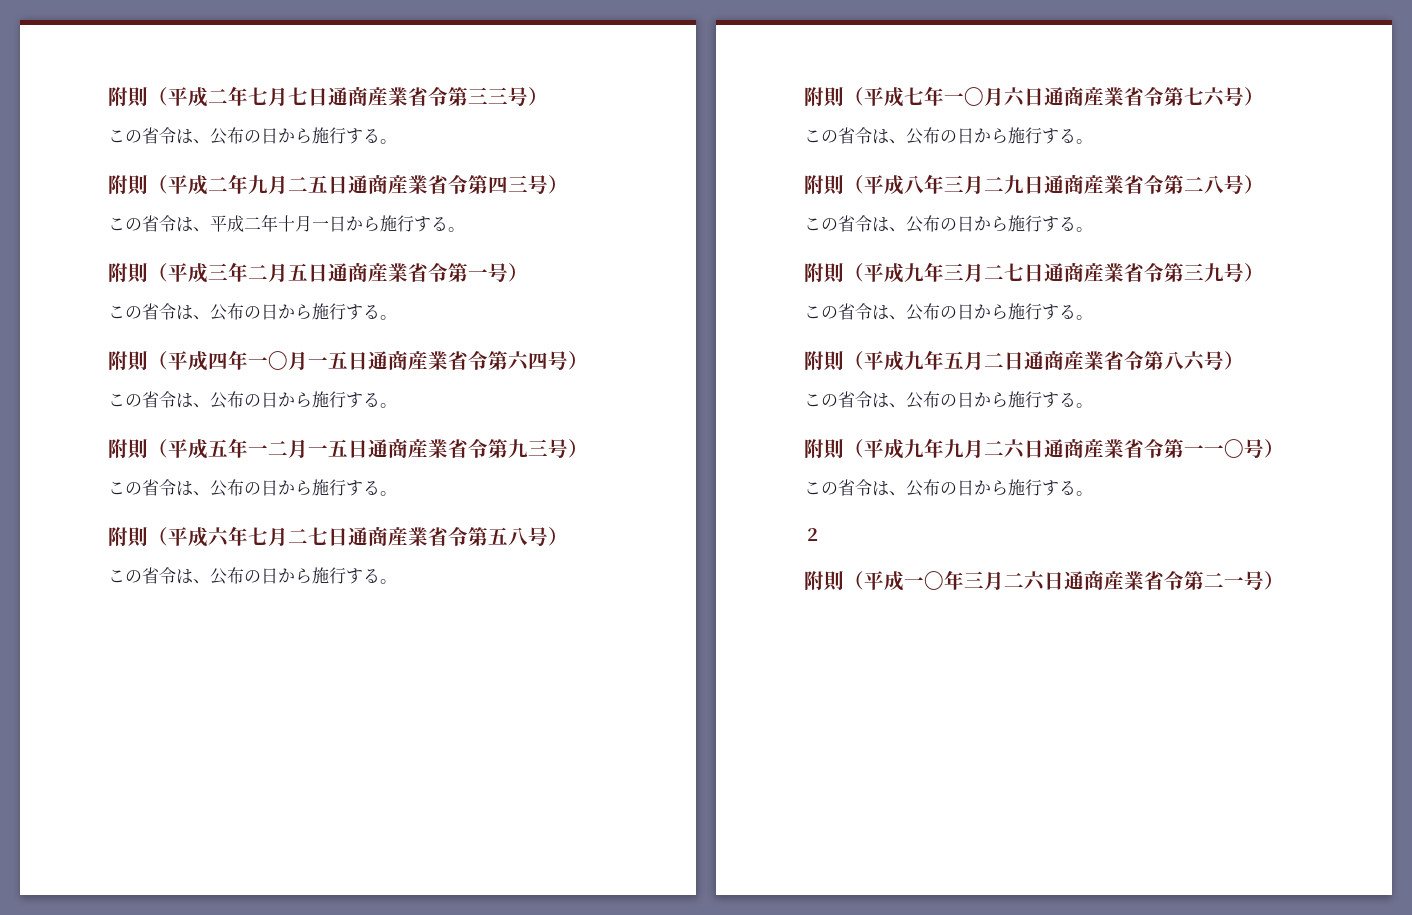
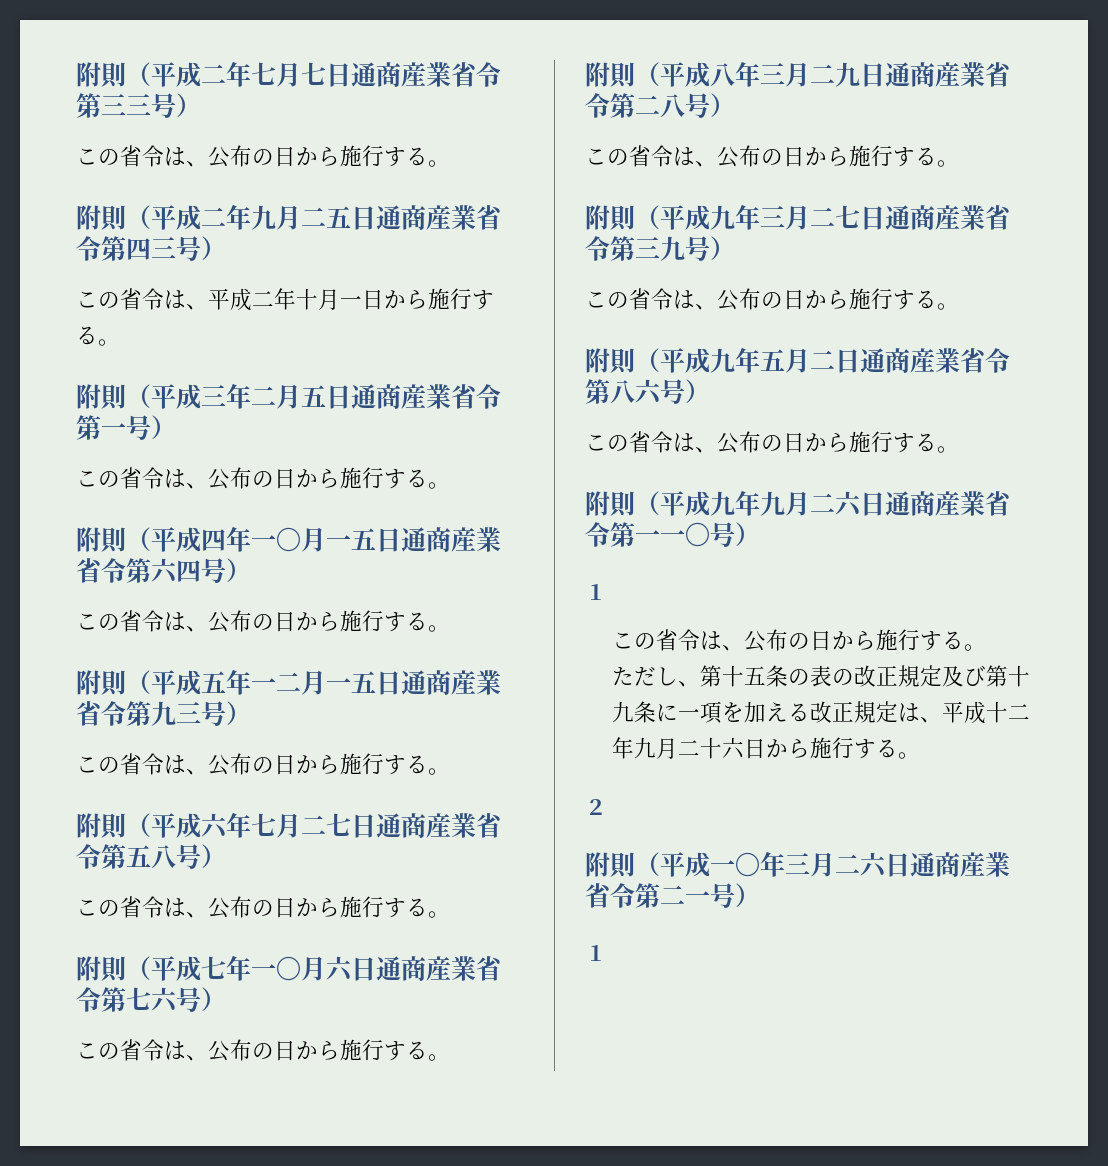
  附則（平成九年九月二六日通商産業省令第一一〇号）
+ １
  この省令は、公布の日から施行する。
+ ただし、第十五条の表の改正規定及び第十九条に一項を加える改正規定は、平成十二年九月二十六日から施行する。
  附則（平成一〇年三月二六日通商産業省令第二一号）
+ １

